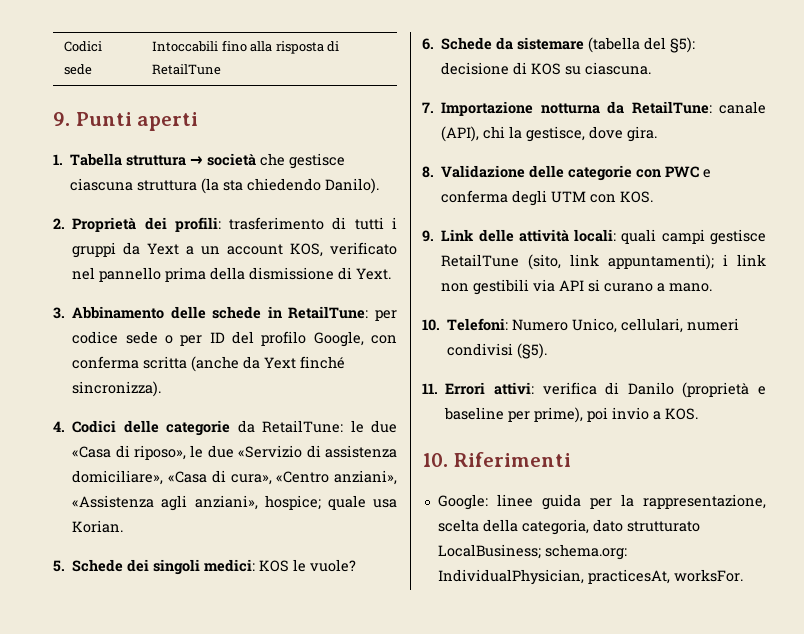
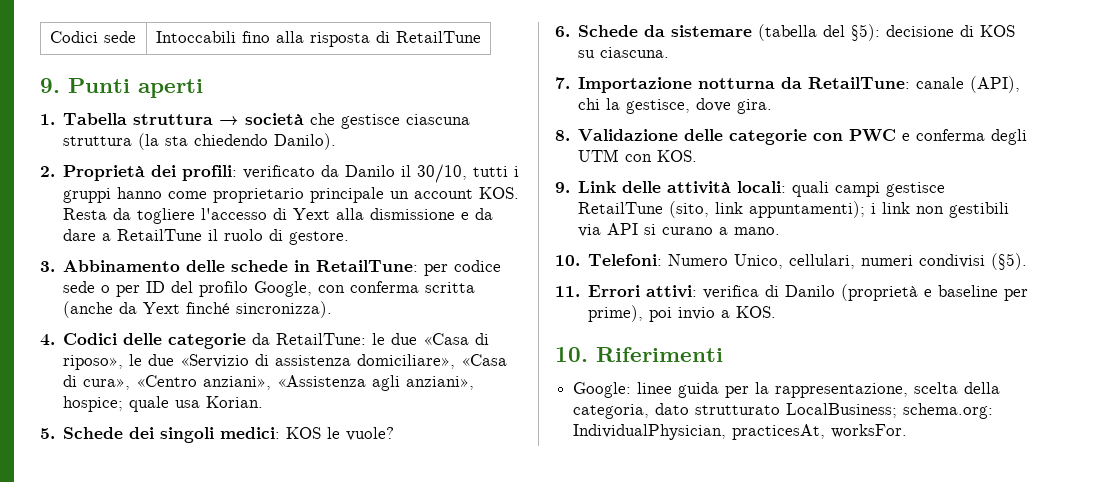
- 2. Proprietà dei profili: trasferimento di tutti i gruppi da Yext a un account KOS, verificato nel pannello prima della dismissione di Yext.
+ 2. Proprietà dei profili: verificato da Danilo il 30/10, tutti i gruppi hanno come proprietario principale un account KOS. Resta da togliere l'accesso di Yext alla dismissione e da dare a RetailTune il ruolo di gestore.

